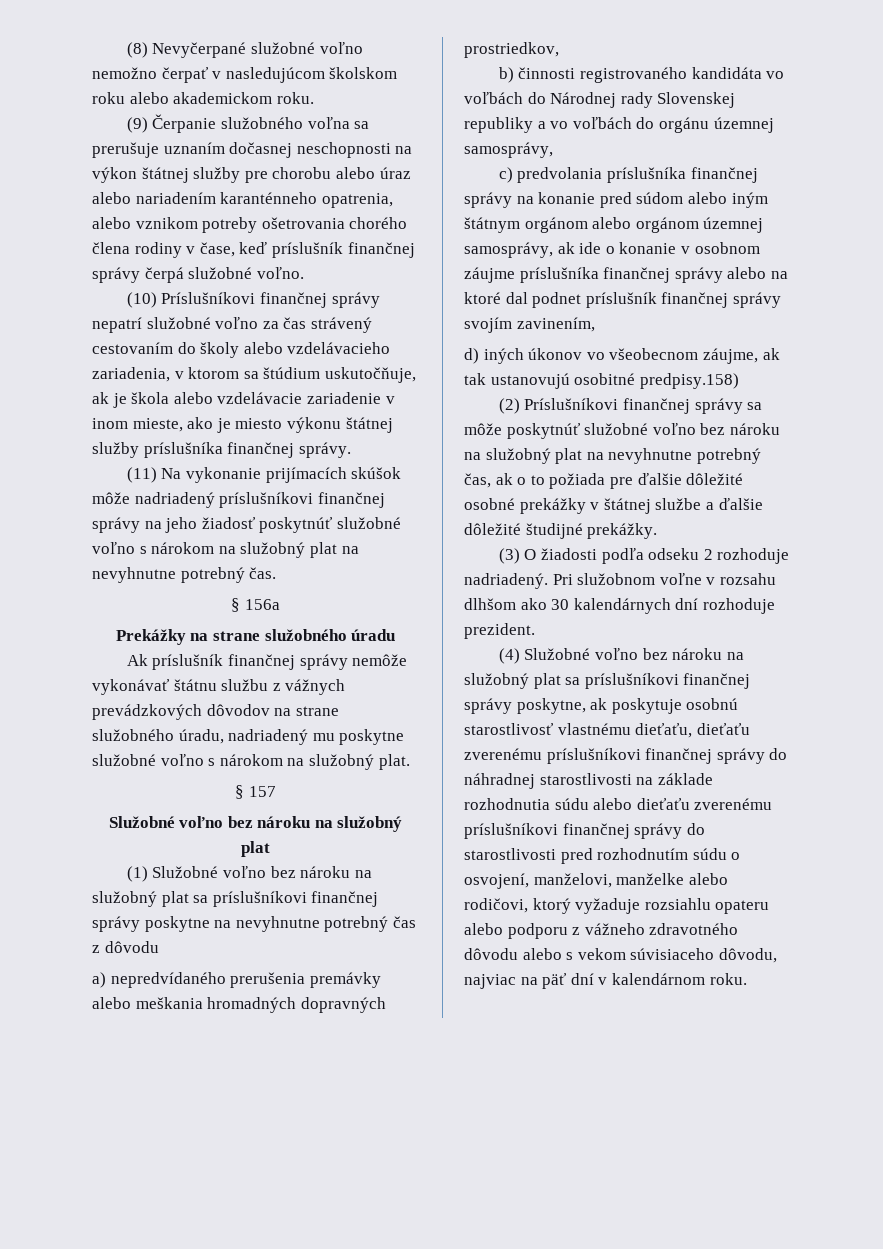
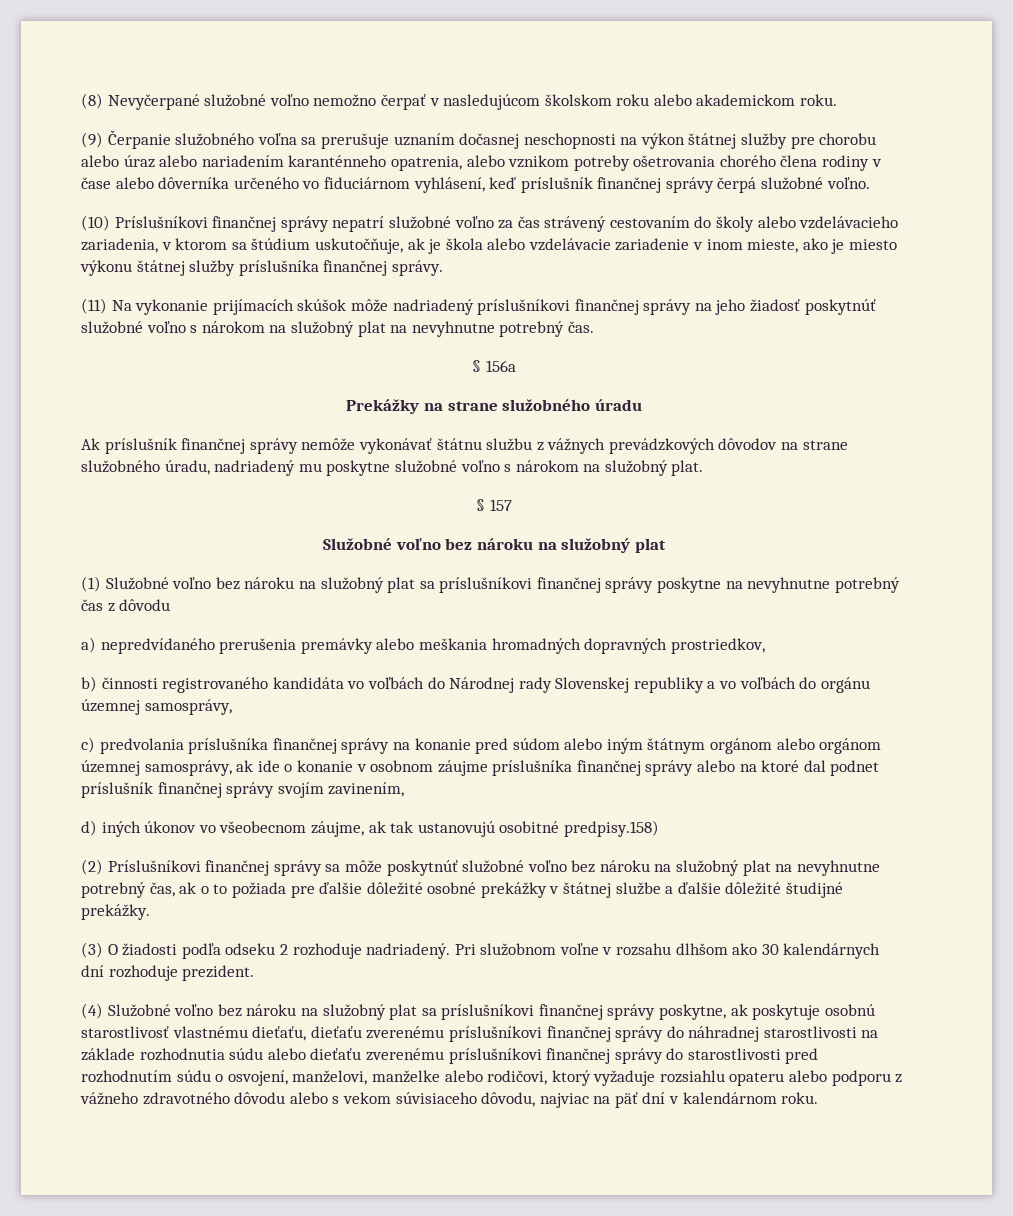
- (9) Čerpanie služobného voľna sa prerušuje uznaním dočasnej neschopnosti na výkon štátnej služby pre chorobu alebo úraz alebo nariadením karanténneho opatrenia, alebo vznikom potreby ošetrovania chorého člena rodiny v čase, keď príslušník finančnej správy čerpá služobné voľno.
+ (9) Čerpanie služobného voľna sa prerušuje uznaním dočasnej neschopnosti na výkon štátnej služby pre chorobu alebo úraz alebo nariadením karanténneho opatrenia, alebo vznikom potreby ošetrovania chorého člena rodiny v čase alebo dôverníka určeného vo fiduciárnom vyhlásení, keď príslušník finančnej správy čerpá služobné voľno.

